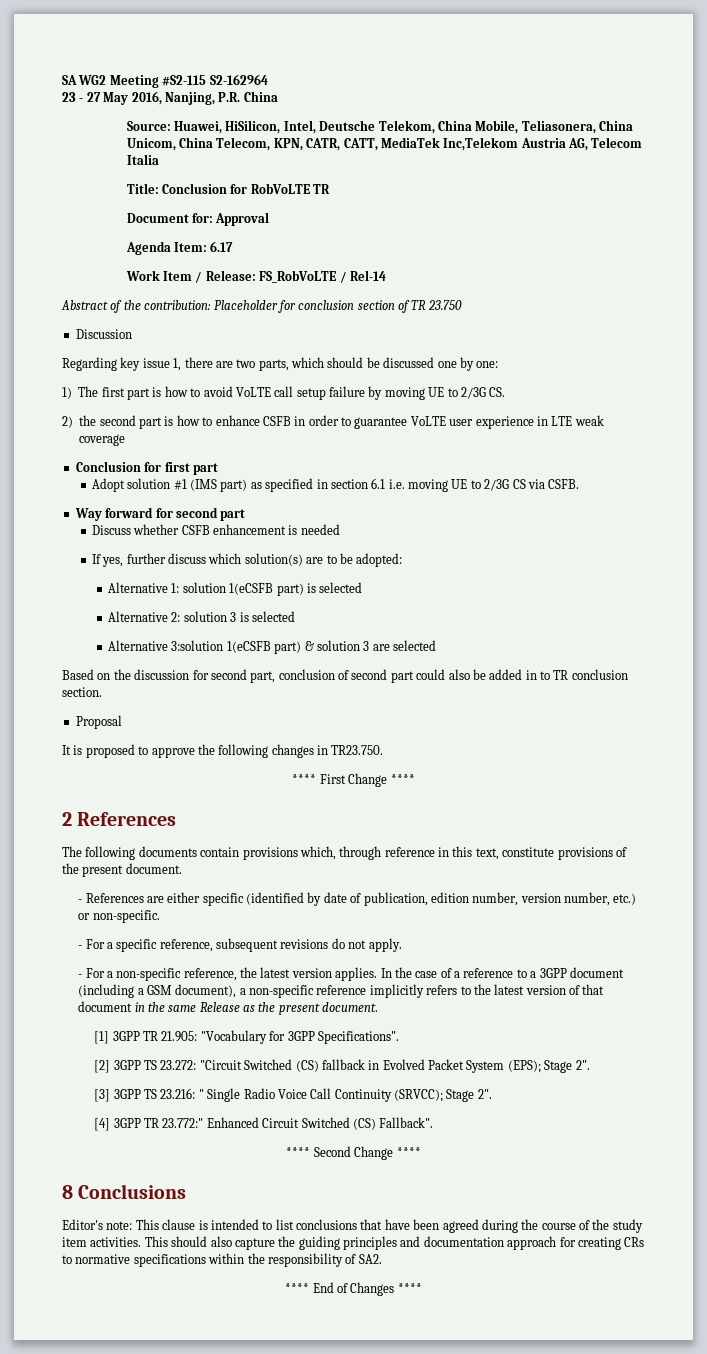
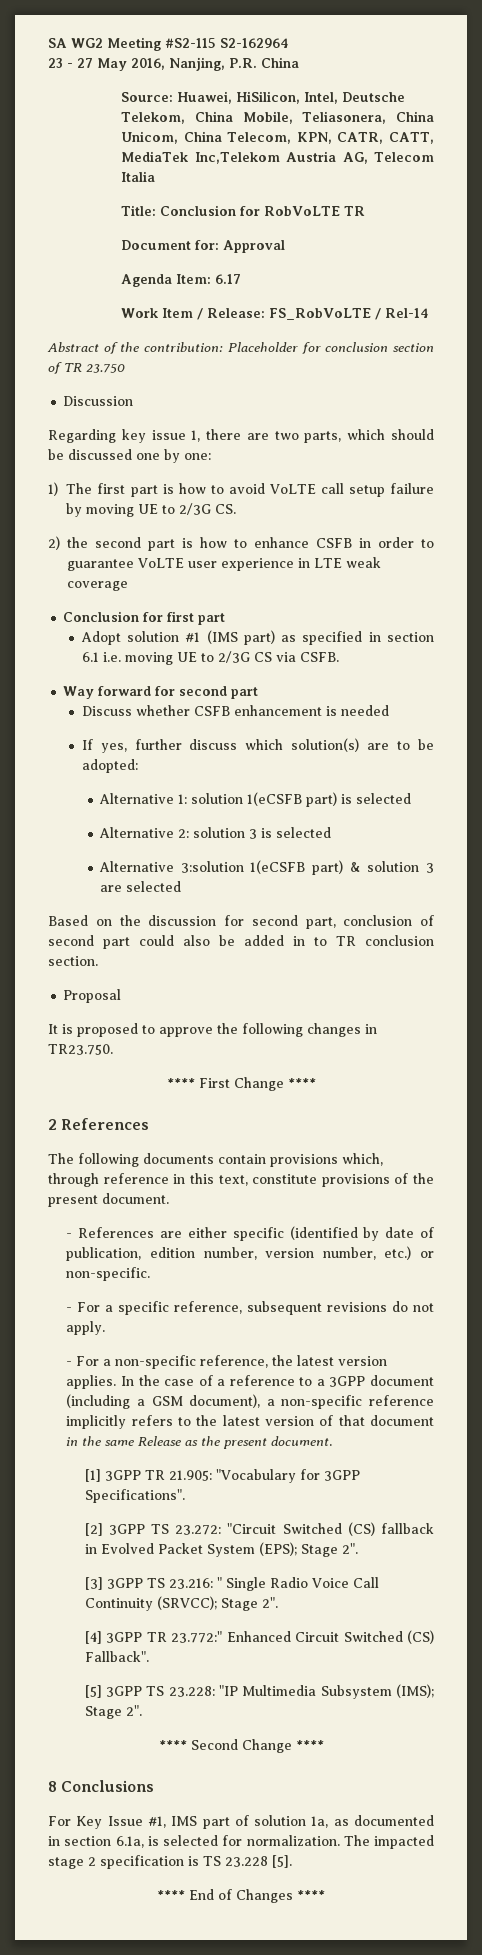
+ [5] 3GPP TS 23.228: "IP Multimedia Subsystem (IMS); Stage 2".
- Editor's note: This clause is intended to list conclusions that have been agreed during the course of the study item activities. This should also capture the guiding principles and documentation approach for creating CRs to normative specifications within the responsibility of SA2.
+ For Key Issue #1, IMS part of solution 1a, as documented in section 6.1a, is selected for normalization. The impacted stage 2 specification is TS 23.228 [5].

